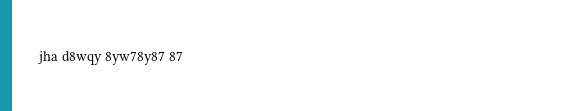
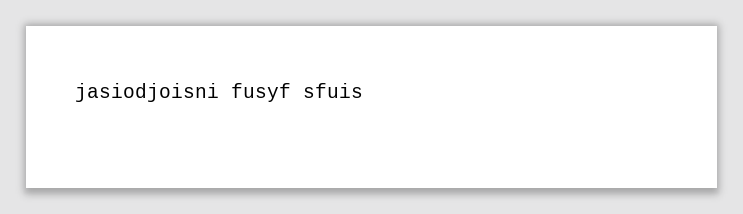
- jha d8wqy 8yw78y87 87
+ jasiodjoisni fusyf sfuis

